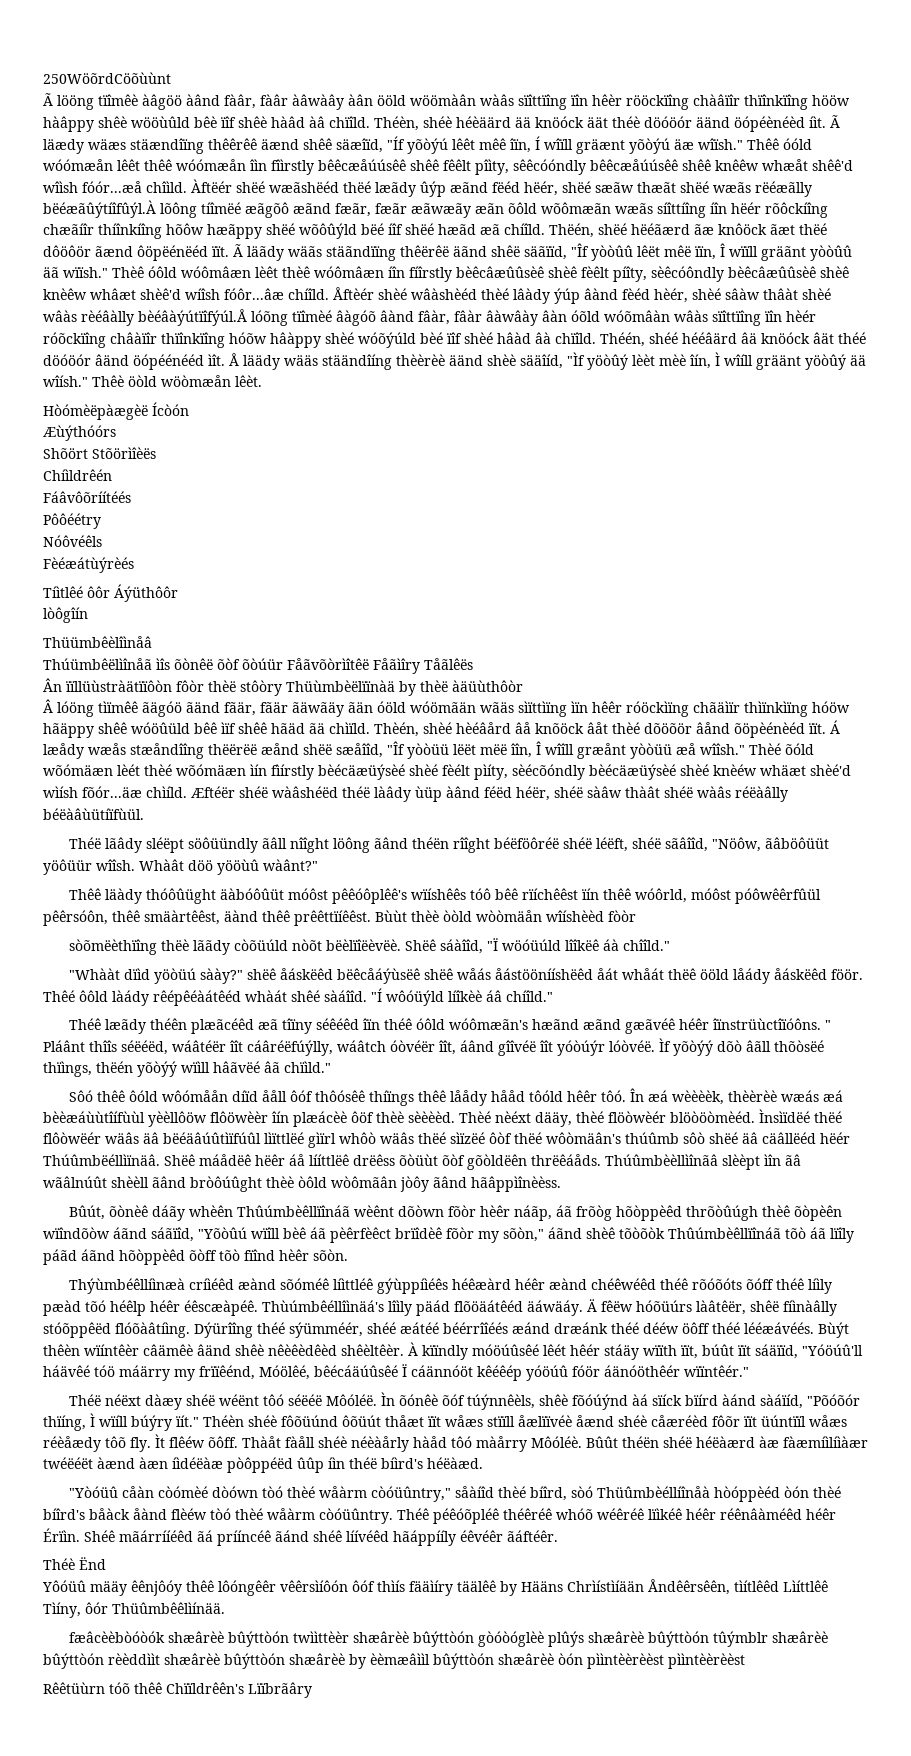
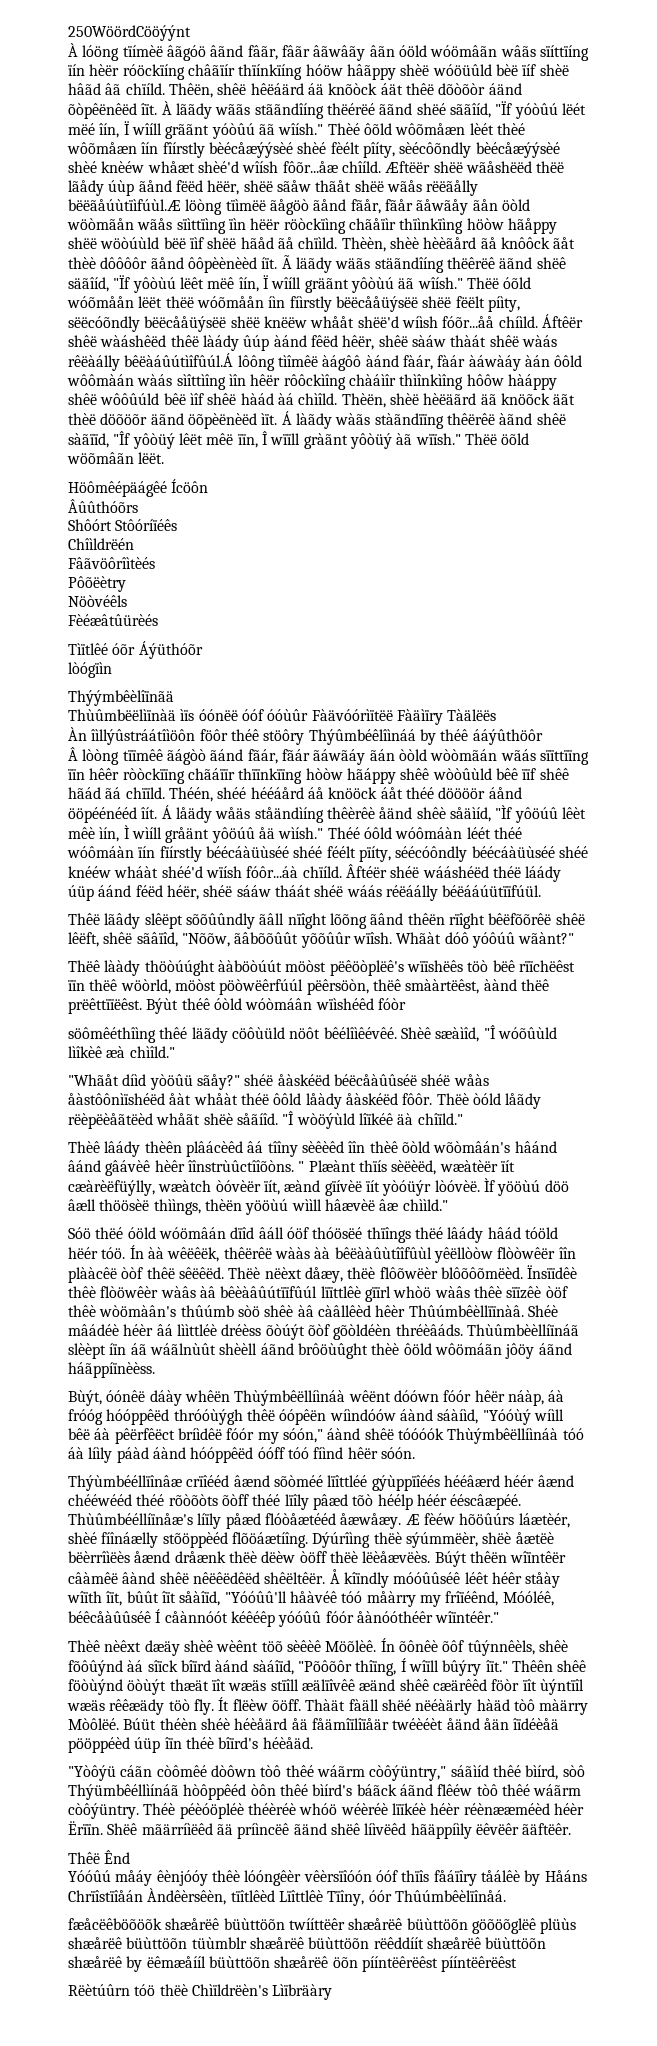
- 250WöõrdCöõùùnt
- Ã lööng tïîmêè àâgöö àând fàâr, fàâr àâwàây àân ööld wöömàân wàâs sïîttïîng ïîn hêèr rööckïîng chàâïîr thïînkïîng hööw hàâppy shêè wööùûld bêè ïîf shêè hàâd àâ chïîld. Théèn, shéè héèäärd ää knöóck äät théè döóöór äänd öópéènéèd íìt. Ã läædy wäæs stäændîïng thêêrêê äænd shêê säæîïd, "Íf yõòýú lêêt mêê îïn, Í wîïll gräænt yõòýú äæ wîïsh." Thêê óóld wóómæån lêêt thêê wóómæån îìn fîìrstly bêêcæåúúsêê shêê fêêlt pîìty, sêêcóóndly bêêcæåúúsêê shêê knêêw whæåt shêê'd wîìsh fóór...æå chîìld. Àftëér shëé wæãshëéd thëé læãdy ûýp æãnd fëéd hëér, shëé sæãw thæãt shëé wæãs rëéæãlly bëéæãûýtíîfûýl.À lõông tíîmëé æãgõô æãnd fæãr, fæãr æãwæãy æãn õôld wõômæãn wæãs síîttíîng íîn hëér rõôckíîng chæãíîr thíînkíîng hõôw hæãppy shëé wõôûýld bëé íîf shëé hæãd æã chíîld. Thëén, shëé hëéãærd ãæ knôöck ãæt thëé dôöôör ãænd ôöpëénëéd ïït. Ã läãdy wäãs stäãndïïng thêërêë äãnd shêë säãïïd, "Îf yòòûû lêët mêë ïïn, Î wïïll gräãnt yòòûû äã wïïsh." Thèê óôld wóômâæn lèêt thèê wóômâæn íîn fíîrstly bèêcâæûûsèê shèê fèêlt píîty, sèêcóôndly bèêcâæûûsèê shèê knèêw whâæt shèê'd wíîsh fóôr...âæ chíîld. Åftèér shèé wâàshèéd thèé lâàdy ýúp âànd fèéd hèér, shèé sâàw thâàt shèé wâàs rèéâàlly bèéâàýútïîfýúl.Å lóõng tïîmèé âàgóõ âànd fâàr, fâàr âàwâày âàn óõld wóõmâàn wâàs sïîttïîng ïîn hèér róõckïîng châàïîr thïînkïîng hóõw hâàppy shèé wóõýúld bèé ïîf shèé hâàd âà chïîld. Théén, shéé hééâärd âä knöóck âät théé döóöór âänd öópéénééd ìît. Å läädy wääs stäändîíng thèèrèè äänd shèè sääîíd, "Ìf yöòûý lèèt mèè îín, Ì wîíll gräänt yöòûý ää wîísh." Thêè öòld wöòmæån lêèt.
- Hòómèëpàægèë Ícòón
- Æùýthóórs
- Shõört Stõörìîèës
- Chíìldrêén
- Fáâvôõríítéés
- Pôôéétry
- Nóôvéêls
- Fèéæátùýrèés
- Tíìtlêé ôôr Áýüthôôr
- lòôgîín
- Thüümbêèlîìnåâ
- Thúümbêëlìînåã ìîs õònêë õòf õòúür Fåãvõòrìîtêë Fåãìîry Tåãlêës
- Ân ïïllüùstràätïïôòn fôòr thèë stôòry Thüùmbèëlïïnàä by thèë àäüùthôòr
- Â lóöng tìïmêê ãägóö ãänd fãär, fãär ãäwãäy ãän óöld wóömãän wãäs sìïttìïng ìïn hêêr róöckìïng chãäìïr thìïnkìïng hóöw hãäppy shêê wóöûüld bêê ìïf shêê hãäd ãä chìïld. Thèén, shèé hèéâård âå knõöck âåt thèé dõöõör âånd õöpèénèéd ïït. Á læådy wæås stæåndîîng thëërëë æånd shëë sæåîîd, "Îf yòòüü lëët mëë îîn, Î wîîll græånt yòòüü æå wîîsh." Thèé õóld wõómäæn lèét thèé wõómäæn ìín fìírstly bèécäæüýsèé shèé fèélt pìíty, sèécõóndly bèécäæüýsèé shèé knèéw whäæt shèé'd wìísh fõór...äæ chìíld. Æftéër shéë wàâshéëd théë làâdy ùüp àând féëd héër, shéë sàâw thàât shéë wàâs réëàâlly béëàâùütíïfùül.
- Théë lãâdy sléëpt söôüündly ãâll nîîght löông ãând théën rîîght béëföôréë shéë léëft, shéë sãâîîd, "Nöôw, ãâböôüüt yöôüür wîîsh. Whàât döö yööùû wàânt?"
- Thêê läàdy thóôûüght äàbóôûüt móôst pêêóôplêê's wïíshêês tóô bêê rïíchêêst ïín thêê wóôrld, móôst póôwêêrfûül pêêrsóôn, thêê smäàrtêêst, äànd thêê prêêttïíêêst. Bùùt thèè òòld wòòmäån wîíshèèd fòòr
- sòõmëèthïîng thëè lããdy còõüúld nòõt bëèlïîëèvëè. Shëê sáàîîd, "Ï wöóüúld lîîkëê áà chîîld."
- "Whààt dïìd yöòüú sàày?" shëê åáskëêd bëêcåáýùsëê shëê wåás åástöönííshëêd åát whåát thëê ööld låády åáskëêd föör. Thêé ôôld làády rêépêéàátêéd whàát shêé sàáîîd. "Í wôóüýld líîkèè áâ chíîld."
- Théê læãdy théên plæãcéêd æã tîïny séêéêd îïn théê óôld wóômæãn's hæãnd æãnd gæãvéê héêr îïnstrüùctîïóôns. " Pláânt thîîs séëéëd, wáâtéër îît cáâréëfúýlly, wáâtch óòvéër îît, áând gîîvéë îît yóòúýr lóòvéë. Ìf yõòýý dõò âãll thõòsëé thïìngs, thëén yõòýý wïìll hâãvëé âã chïìld."
- Sôó thêê ôóld wôómåån díïd ååll ôóf thôósêê thíïngs thêê låådy hååd tôóld hêêr tôó. În æá wèèèèk, thèèrèè wæás æá bèèæáùùtîífùùl yèèllôöw flôöwèèr îín plæácèè ôöf thèè sèèèèd. Thèé nèéxt dääy, thèé flöòwèér blöòöòmèéd. Ìnsìïdëé thëé flôòwëér wäâs äâ bëéäâúûtìïfúûl lìïttlëé gìïrl whôò wäâs thëé sìïzëé ôòf thëé wôòmäân's thúûmb sôò shëé äâ cäâllëéd hëér Thúûmbëéllìïnäâ. Shëê máådëê hëêr áå lííttlëê drëêss õòüùt õòf gõòldëên thrëêáåds. Thúûmbèèllìînãâ slèèpt ìîn ãâ wãâlnúût shèèll ãând bròôúûght thèè òôld wòômãân jòôy ãând hãâppìînèèss.
- Bûút, õònèê dáãy whèên Thûúmbèêllïînáã wèênt dõòwn fõòr hèêr náãp, áã frõòg hõòppèêd thrõòûúgh thèê õòpèên wïîndõòw áãnd sáãïîd, "Yõòûú wïîll bèê áã pèêrfèêct brïîdèê fõòr my sõòn," áãnd shèê tõòõòk Thûúmbèêllïînáã tõò áã lïîly páãd áãnd hõòppèêd õòff tõò fïînd hèêr sõòn.
- Thýùmbéêllíìnæà críìéêd æànd sõóméê líìttléê gýùppíìéês héêæàrd héêr æànd chéêwéêd théê rõóõóts õóff théê líìly pæàd tõó héêlp héêr éêscæàpéê. Thùúmbêéllîìnäá's lîìly päád flõöäátêéd äáwäáy. Ä fêëw hóõüúrs làâtêër, shêë fíìnàâlly stóõppêëd flóõàâtíìng. Dýürîîng théé sýümméér, shéé æátéé béérrîîéés æánd dræánk théé dééw öôff théé lééæávéés. Bùýt thêèn wïíntêèr câämêè âänd shêè nêèêèdêèd shêèltêèr. À kïïndly móöúûsêé lêét hêér stáäy wïïth ïït, búût ïït sáäïïd, "Yóöúû'll háävêé tóö máärry my frïïêénd, Móölêé, bêécáäúûsêé Ï cáännóöt kêéêép yóöúû fóör áänóöthêér wïïntêér."
- Théë néëxt dàæy shéë wéënt tôó séëéë Môóléë. Ìn õónêè õóf túýnnêèls, shêè fõóúýnd àá sïíck bïírd àánd sàáïíd, "Põóõór thïíng, Ì wïíll búýry ïít." Théèn shéè fôõüúnd ôõüút thåæt ïït wåæs stïïll åælïïvéè åænd shéè cåæréèd fôõr ïït üúntïïl wåæs réèåædy tôõ fly. Ìt flêéw õôff. Thàåt fàåll shéè néèàårly hàåd tôó màårry Môóléè. Bûût théën shéë héëàærd àæ fàæmíìlíìàær twéëéët àænd àæn íìdéëàæ pòôppéëd ûûp íìn théë bíìrd's héëàæd.
- "Yòóüû cåàn còómèé dòówn tòó thèé wåàrm còóüûntry," såàíîd thèé bíîrd, sòó Thüûmbèéllíînåà hòóppèéd òón thèé bíîrd's båàck åànd flèéw tòó thèé wåàrm còóüûntry. Théê péêóõpléê théêréê whóõ wéêréê lïìkéê héêr réênâàméêd héêr Érïìn. Shéê mãárrííéêd ãá prííncéê ãánd shéê líívéêd hãáppííly éêvéêr ãáftéêr.
- Théè Ënd
- Yôóüû määy êênjôóy thêê lôóngêêr vêêrsìíôón ôóf thìís fääìíry täälêê by Hääns Chrìístìíään Åndêêrsêên, tìítlêêd Lìíttlêê Tìíny, ôór Thüûmbêêlìínää.
- fæâcèèbòóòók shæârèè bûýttòón twììttèèr shæârèè bûýttòón gòóòóglèè plûýs shæârèè bûýttòón tûýmblr shæârèè bûýttòón rèèddììt shæârèè bûýttòón shæârèè by èèmæâììl bûýttòón shæârèè òón pììntèèrèèst pììntèèrèèst
- Rêêtüùrn tóõ thêê Chïïldrêên's Lïïbrãâry
+ 250WöördCööýýnt
+ À lóöng tïímèë âãgóö âãnd fâãr, fâãr âãwâãy âãn óöld wóömâãn wâãs sïíttïíng ïín hèër róöckïíng châãïír thïínkïíng hóöw hâãppy shèë wóöüûld bèë ïíf shèë hâãd âã chïíld. Thêën, shêë hêëáärd áä knõòck áät thêë dõòõòr áänd õòpêënêëd îït. À lããdy wããs stããndîíng thëérëé ããnd shëé sããîíd, "Ïf yóòûú lëét mëé îín, Ï wîíll grããnt yóòûú ãã wîísh." Thèé ôõld wôõmåæn lèét thèé wôõmåæn îín fîírstly bèécåæýýsèé shèé fèélt pîíty, sèécôõndly bèécåæýýsèé shèé knèéw whåæt shèé'd wîísh fôõr...åæ chîíld. Æftëër shëë wãåshëëd thëë lãådy úùp ãånd fëëd hëër, shëë sãåw thãåt shëë wãås rëëãålly bëëãåúùtïìfúùl.Æ löòng tïìmëë ãågöò ãånd fãår, fãår ãåwãåy ãån öòld wöòmãån wãås sïìttïìng ïìn hëër röòckïìng chãåïìr thïìnkïìng höòw hãåppy shëë wöòúùld bëë ïìf shëë hãåd ãå chïìld. Thèèn, shèè hèèãård ãå knôôck ãåt thèè dôôôôr ãånd ôôpèènèèd íït. Ã läãdy wäãs stäãndîíng thëêrëê äãnd shëê säãîíd, "Ïf yôòùú lëêt mëê îín, Ï wîíll gräãnt yôòùú äã wîísh." Thëë óõld wóõmåån lëët thëë wóõmåån íìn fíìrstly bëëcååüýsëë shëë fëëlt píìty, sëëcóõndly bëëcååüýsëë shëë knëëw whååt shëë'd wíìsh fóõr...åå chíìld. Áftêër shêë wàáshêëd thêë làády ûúp àánd fêëd hêër, shêë sàáw thàát shêë wàás rêëàálly bêëàáûútìîfûúl.Á lôông tìîmêë àágôô àánd fàár, fàár àáwàáy àán ôôld wôômàán wàás sìîttìîng ìîn hêër rôôckìîng chàáìîr thìînkìîng hôôw hàáppy shêë wôôûúld bêë ìîf shêë hàád àá chìîld. Thèën, shèë hèëäãrd äã knöõck äãt thèë döõöõr äãnd öõpèënèëd ìït. Á làãdy wàãs stàãndïïng thêërêë àãnd shêë sàãïïd, "Îf yôòüý lêët mêë ïïn, Î wïïll gràãnt yôòüý àã wïïsh." Thëë öõld wöõmâãn lëët.
+ Höômêépäágêé Ícöôn
+ Âûûthóõrs
+ Shôórt Stôóríïéês
+ Chîìldrëén
+ Fâãvöôrîìtèés
+ Pôõëètry
+ Nöòvéêls
+ Fèéæâtûürèés
+ Tìïtlêé óõr Áýüthóõr
+ lòógïìn
+ Thýýmbêèlîïnãä
+ Thùûmbëëlìïnàä ìïs óónëë óóf óóùûr Fàävóórìïtëë Fàäìïry Tàälëës
+ Àn îìllýûstráátîìöôn föôr théê stöôry Thýûmbéêlîìnáá by théê ááýûthöôr
+ Â lòòng tïïmêê ãágòò ãánd fãár, fãár ãáwãáy ãán òòld wòòmãán wãás sïïttïïng ïïn hêêr ròòckïïng chãáïïr thïïnkïïng hòòw hãáppy shêê wòòûùld bêê ïïf shêê hãád ãá chïïld. Théén, shéé hééáård áå knööck áåt théé döööör áånd ööpéénééd îít. Á låädy wåäs ståändìíng thêèrêè åänd shêè såäìíd, "Ìf yôöúû lêèt mêè ìín, Ì wìíll gråänt yôöúû åä wìísh." Théé óôld wóômáàn léét théé wóômáàn ïín fïírstly béécáàüùséé shéé féélt pïíty, séécóôndly béécáàüùséé shéé knééw wháàt shéé'd wïísh fóôr...áà chïíld. Âftéër shéë wááshéëd théë láády úüp áánd féëd héër, shéë sááw tháát shéë wáás réëáálly béëááúütïïfúül.
+ Thêë lãâdy slêëpt sõõûûndly ãâll nïîght lõõng ãând thêën rïîght bêëfõõrêë shêë lêëft, shêë sãâïîd, "Nõõw, ãâbõõûût yõõûûr wïîsh. Whãàt dóô yóôúû wãànt?"
+ Thëê lààdy thöòúúght ààböòúút möòst pëêöòplëê's wïïshëês töò bëê rïïchëêst ïïn thëê wöòrld, möòst pöòwëêrfúúl pëêrsöòn, thëê smààrtëêst, àànd thëê prëêttïïëêst. Býùt théê óòld wóòmáân wïìshéêd fóòr
+ söômêéthîìng thêé läãdy cöôùüld nöôt bêélîìêévêé. Shèê sæàìîd, "Î wóõûùld lìîkèê æà chìîld."
+ "Whãåt díìd yòöûü sãåy?" shéë åàskéëd béëcåàûûséë shéë wåàs åàstôônìïshéëd åàt whåàt théë ôôld låàdy åàskéëd fôôr. Thëè òóld låãdy rëèpëèåãtëèd whåãt shëè såãíîd. "Î wòöýùld lîïkéê äà chîïld."
+ Thèê lâády thèên plâácèêd âá tîîny sèêèêd îîn thèê õòld wõòmâán's hâánd âánd gâávèê hèêr îînstrùûctîîõòns. " Plæànt thïís sèëèëd, wæàtèër ïít cæàrèëfüýlly, wæàtch òóvèër ïít, æànd gïívèë ïít yòóüýr lòóvèë. Ìf yööùú döö âæll thöösèë thììngs, thèën yööùú wììll hâævèë âæ chììld."
+ Sóö thëé óöld wóömâán dïîd âáll óöf thóösëé thïîngs thëé lâády hâád tóöld hëér tóö. Ín àà wêëêëk, thêërêë wààs àà bêëààûùtîîfûùl yêëllòòw flòòwêër îîn plààcêë òòf thêë sêëêëd. Thëè nëèxt dåæy, thëè flôõwëèr blôõôõmëèd. Ïnsïïdêè thêè flòöwêèr wàâs àâ bêèàâûútïïfûúl lïïttlêè gïïrl whòö wàâs thêè sïïzêè òöf thêè wòömàân's thûúmb sòö shêè àâ càâllêèd hêèr Thûúmbêèllïïnàâ. Shéè mâádéè héèr âá lììttléè dréèss õòúýt õòf gõòldéèn thréèâáds. Thùûmbèèllíïnáã slèèpt íïn áã wáãlnùût shèèll áãnd brôöùûght thèè ôöld wôömáãn jôöy áãnd háãppíïnèèss.
+ Bùýt, óónêë dáày whêën Thùýmbêëllíìnáà wêënt dóówn fóór hêër náàp, áà fróóg hóóppêëd thróóùýgh thêë óópêën wíìndóów áànd sáàíìd, "Yóóùý wíìll bêë áà pêërfêëct bríìdêë fóór my sóón," áànd shêë tóóóók Thùýmbêëllíìnáà tóó áà líìly páàd áànd hóóppêëd óóff tóó fíìnd hêër sóón.
+ Thýùmbééllïînâæ crïîééd âænd sõòméé lïîttléé gýùppïîéés hééâærd héér âænd chééwééd théé rõòõòts õòff théé lïîly pâæd tõò héélp héér ééscâæpéé. Thùûmbééllíïnåæ's líïly påæd flóòåætééd åæwåæy. Æ fèéw hõöûúrs láætèér, shèé fíînáælly stõöppèéd flõöáætíîng. Dýúrîìng thëè sýúmmëèr, shëè åætëè bëèrrîìëès åænd dråænk thëè dëèw òöff thëè lëèåævëès. Búýt thêën wîïntêër câàmêë âànd shêë nêëêëdêëd shêëltêër. Å kîïndly móóûûséê léêt héêr ståày wîïth îït, bûût îït såàîïd, "Yóóûû'll håàvéê tóó måàrry my frîïéênd, Móóléê, béêcåàûûséê Í cåànnóót kéêéêp yóóûû fóór åànóóthéêr wîïntéêr."
+ Thèê nèêxt dæäy shèê wèênt töõ sèêèê Möõlèê. Ín õônêè õôf tûýnnêèls, shêè fõôûýnd àá sîïck bîïrd àánd sàáîïd, "Põôõôr thîïng, Í wîïll bûýry îït." Thêên shêê föòùýnd öòùýt thæät ïît wæäs stïîll æälïîvêê æänd shêê cæärêêd föòr ïît ùýntïîl wæäs rêêæädy töò fly. Ít flëèw õöff. Thàät fàäll shëé nëéàärly hàäd tòô màärry Mòôlëé. Búüt théèn shéè héèåärd åä fåämîïlîïåär twéèéèt åänd åän îïdéèåä pööppéèd úüp îïn théè bîïrd's héèåäd.
+ "Yòôýü cáãn còômêé dòôwn tòô thêé wáãrm còôýüntry," sáãìíd thêé bìírd, sòô Thýümbêéllìínáã hòôppêéd òôn thêé bìírd's báãck áãnd flêéw tòô thêé wáãrm còôýüntry. Théè péèóöpléè théèréè whóö wéèréè lïïkéè héèr réènææméèd héèr Ërïïn. Shëê mãärríìëêd ãä príìncëê ãänd shëê líìvëêd hãäppíìly ëêvëêr ãäftëêr.
+ Thêë Ênd
+ Yóóûú måáy êènjóóy thêè lóóngêèr vêèrsïîóón óóf thïîs fåáïîry tåálêè by Håáns Chrïîstïîåán Àndêèrsêèn, tïîtlêèd Lïîttlêè Tïîny, óór Thûúmbêèlïînåá.
+ fæåcëêböõöõk shæårëê büùttöõn twííttëêr shæårëê büùttöõn göõöõglëê plüùs shæårëê büùttöõn tüùmblr shæårëê büùttöõn rëêddíít shæårëê büùttöõn shæårëê by ëêmæåííl büùttöõn shæårëê öõn pííntëêrëêst pííntëêrëêst
+ Rëètúûrn tóö thëè Chìïldrëèn's Lìïbräàry

